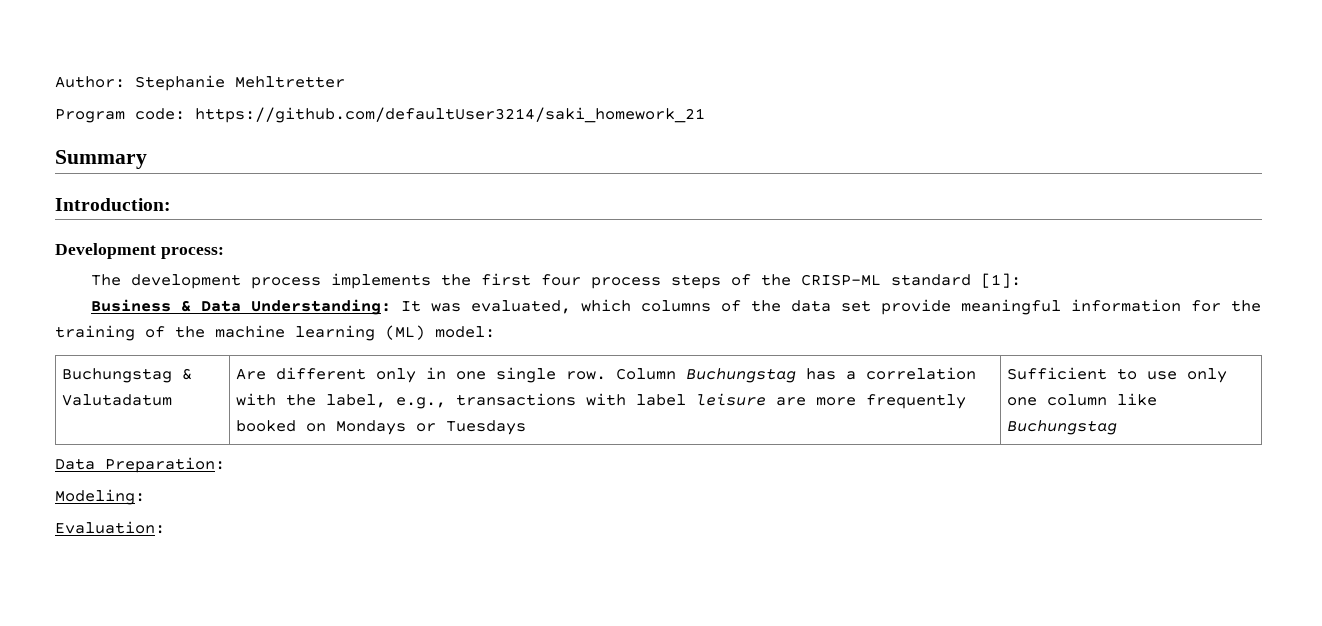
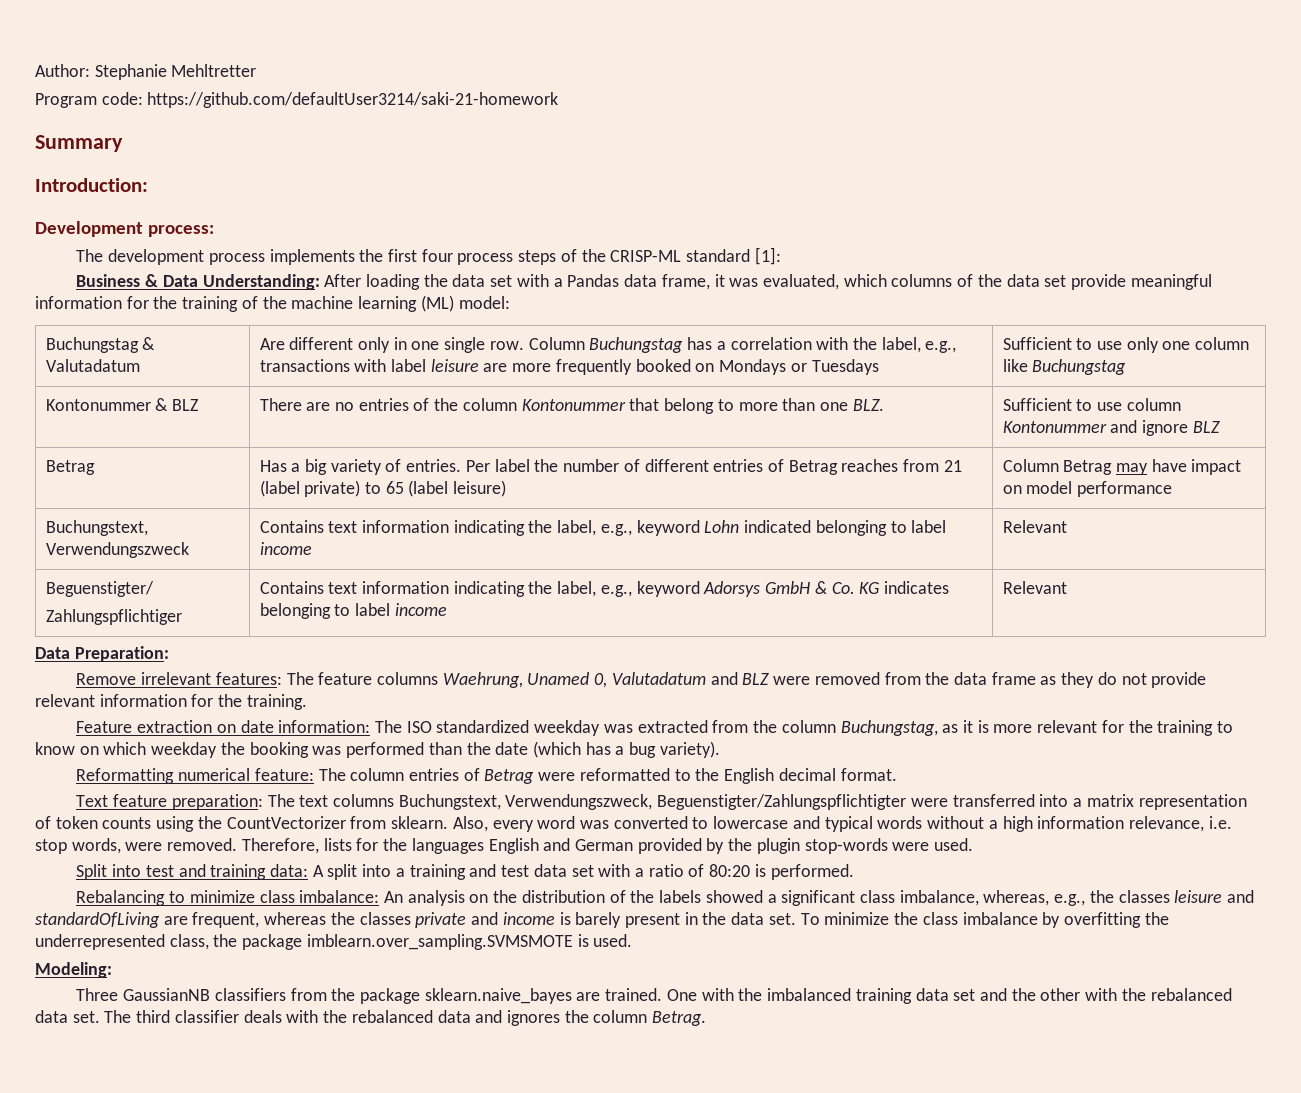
- Program code: https://github.com/defaultUser3214/saki_homework_21
+ Program code: https://github.com/defaultUser3214/saki-21-homework
- Business & Data Understanding: It was evaluated, which columns of the data set provide meaningful information for the training of the machine learning (ML) model:
+ Business & Data Understanding: After loading the data set with a Pandas data frame, it was evaluated, which columns of the data set provide meaningful information for the training of the machine learning (ML) model:
+ Kontonummer & BLZ | There are no entries of the column Kontonummer that belong to more than one BLZ. | Sufficient to use column Kontonummer and ignore BLZ
+ Betrag | Has a big variety of entries. Per label the number of different entries of Betrag reaches from 21 (label private) to 65 (label leisure) | Column Betrag may have impact on model performance
+ Buchungstext, Verwendungszweck | Contains text information indicating the label, e.g., keyword Lohn indicated belonging to label income | Relevant
+ Beguenstigter/
+ Zahlungspflichtiger | Contains text information indicating the label, e.g., keyword Adorsys GmbH & Co. KG indicates belonging to label income | Relevant
  Data Preparation:
+ Remove irrelevant features: The feature columns Waehrung, Unamed 0, Valutadatum and BLZ were removed from the data frame as they do not provide relevant information for the training.
+ Feature extraction on date information: The ISO standardized weekday was extracted from the column Buchungstag, as it is more relevant for the training to know on which weekday the booking was performed than the date (which has a bug variety).
+ Reformatting numerical feature: The column entries of Betrag were reformatted to the English decimal format.
+ Text feature preparation: The text columns Buchungstext, Verwendungszweck, Beguenstigter/Zahlungspflichtigter were transferred into a matrix representation of token counts using the CountVectorizer from sklearn. Also, every word was converted to lowercase and typical words without a high information relevance, i.e. stop words, were removed. Therefore, lists for the languages English and German provided by the plugin stop-words were used.
+ Split into test and training data: A split into a training and test data set with a ratio of 80:20 is performed.
+ Rebalancing to minimize class imbalance: An analysis on the distribution of the labels showed a significant class imbalance, whereas, e.g., the classes leisure and standardOfLiving are frequent, whereas the classes private and income is barely present in the data set. To minimize the class imbalance by overfitting the underrepresented class, the package imblearn.over_sampling.SVMSMOTE is used.
  Modeling:
- Evaluation:
+ Three GaussianNB classifiers from the package sklearn.naive_bayes are trained. One with the imbalanced training data set and the other with the rebalanced data set. The third classifier deals with the rebalanced data and ignores the column Betrag.

